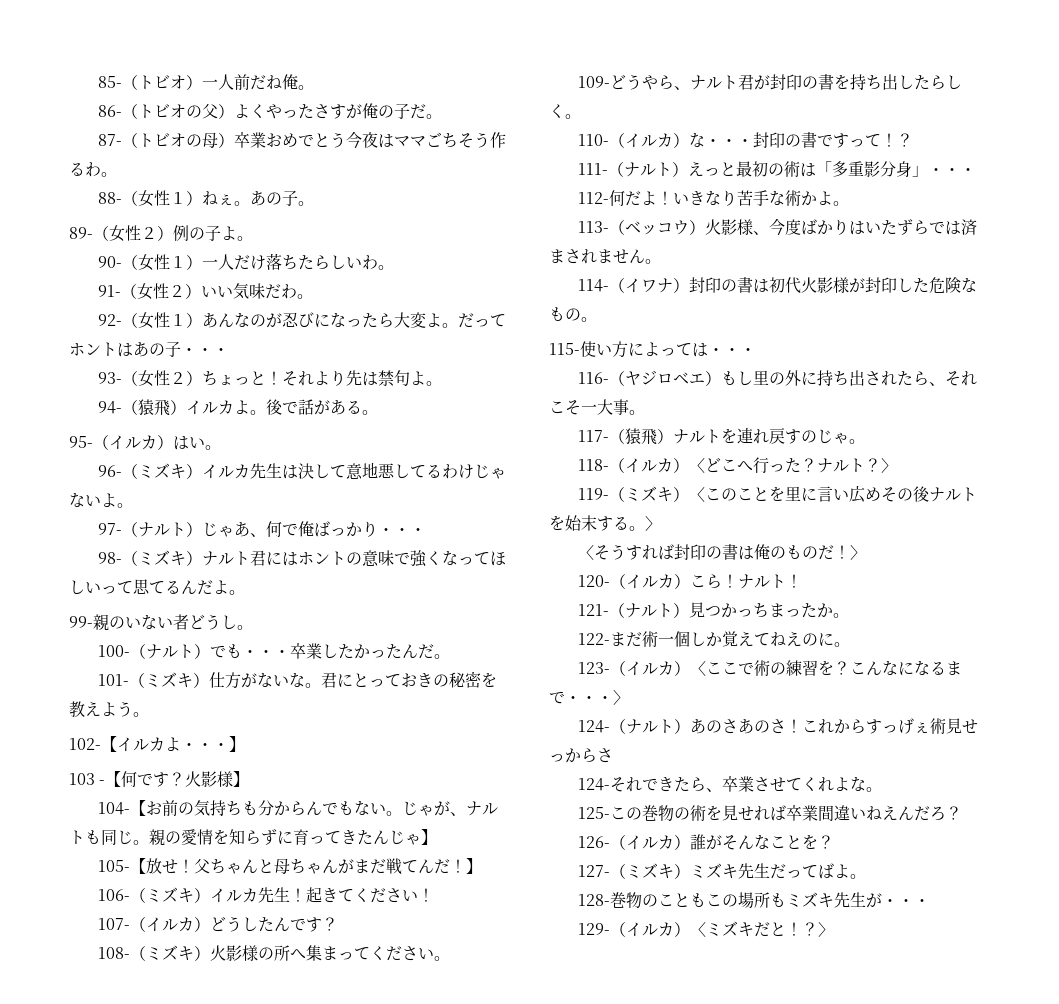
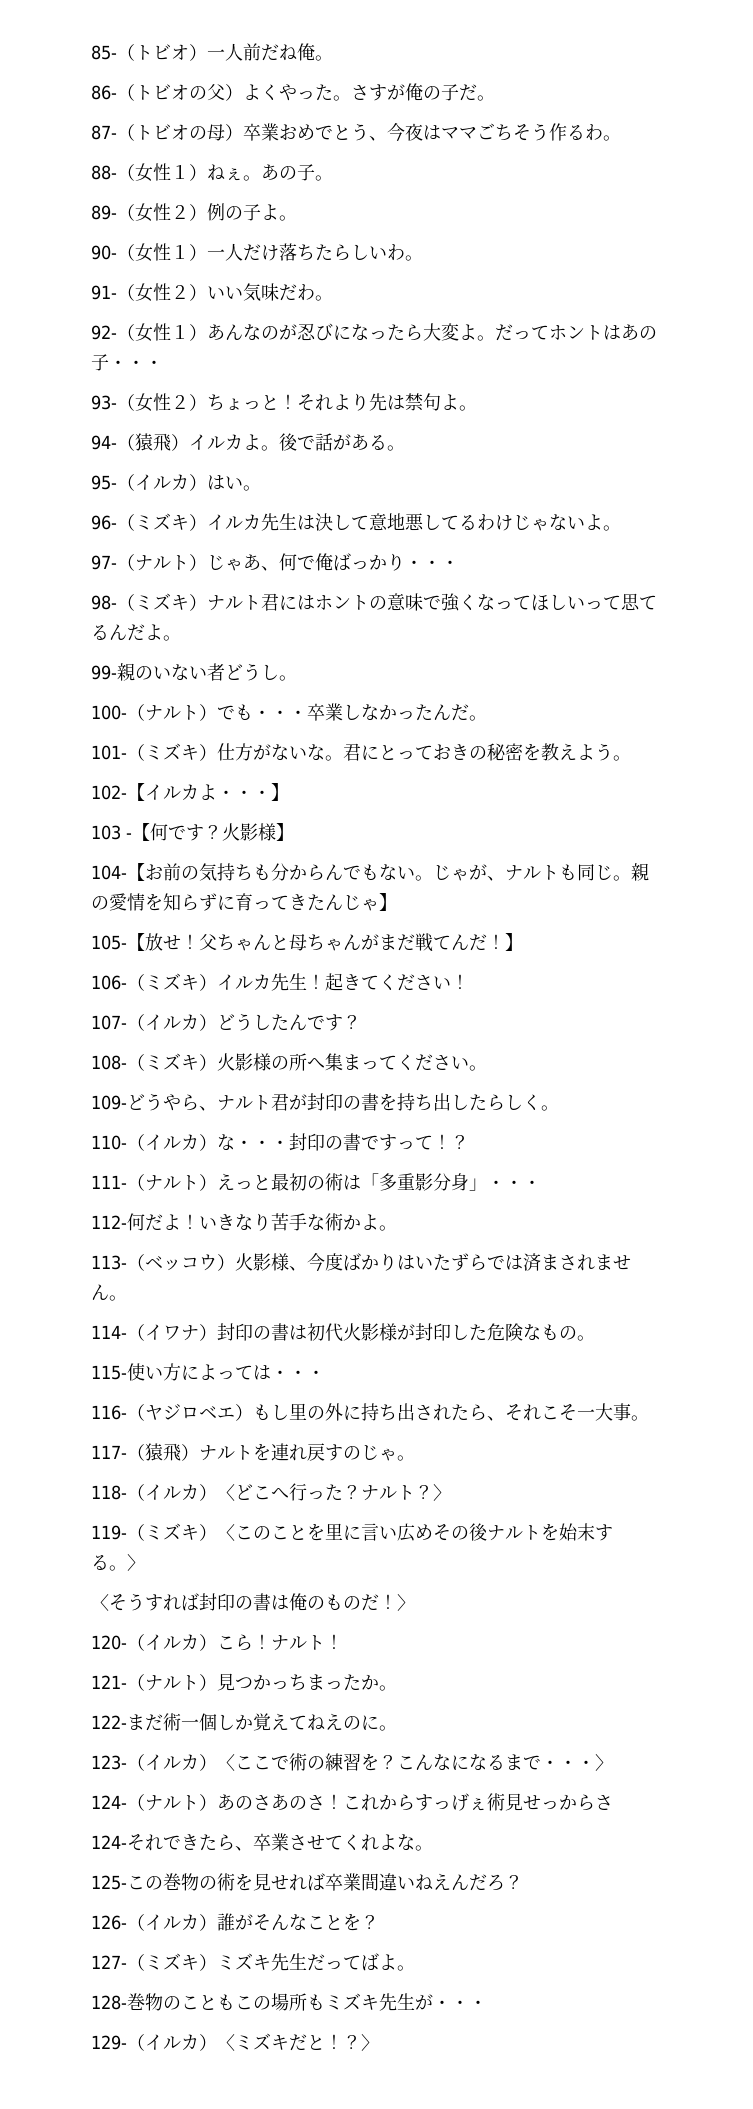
- 86-（トビオの父）よくやったさすが俺の子だ。
+ 86-（トビオの父）よくやった。さすが俺の子だ。
- 87-（トビオの母）卒業おめでとう今夜はママごちそう作るわ。
+ 87-（トビオの母）卒業おめでとう、今夜はママごちそう作るわ。
- 100-（ナルト）でも・・・卒業したかったんだ。
+ 100-（ナルト）でも・・・卒業しなかったんだ。

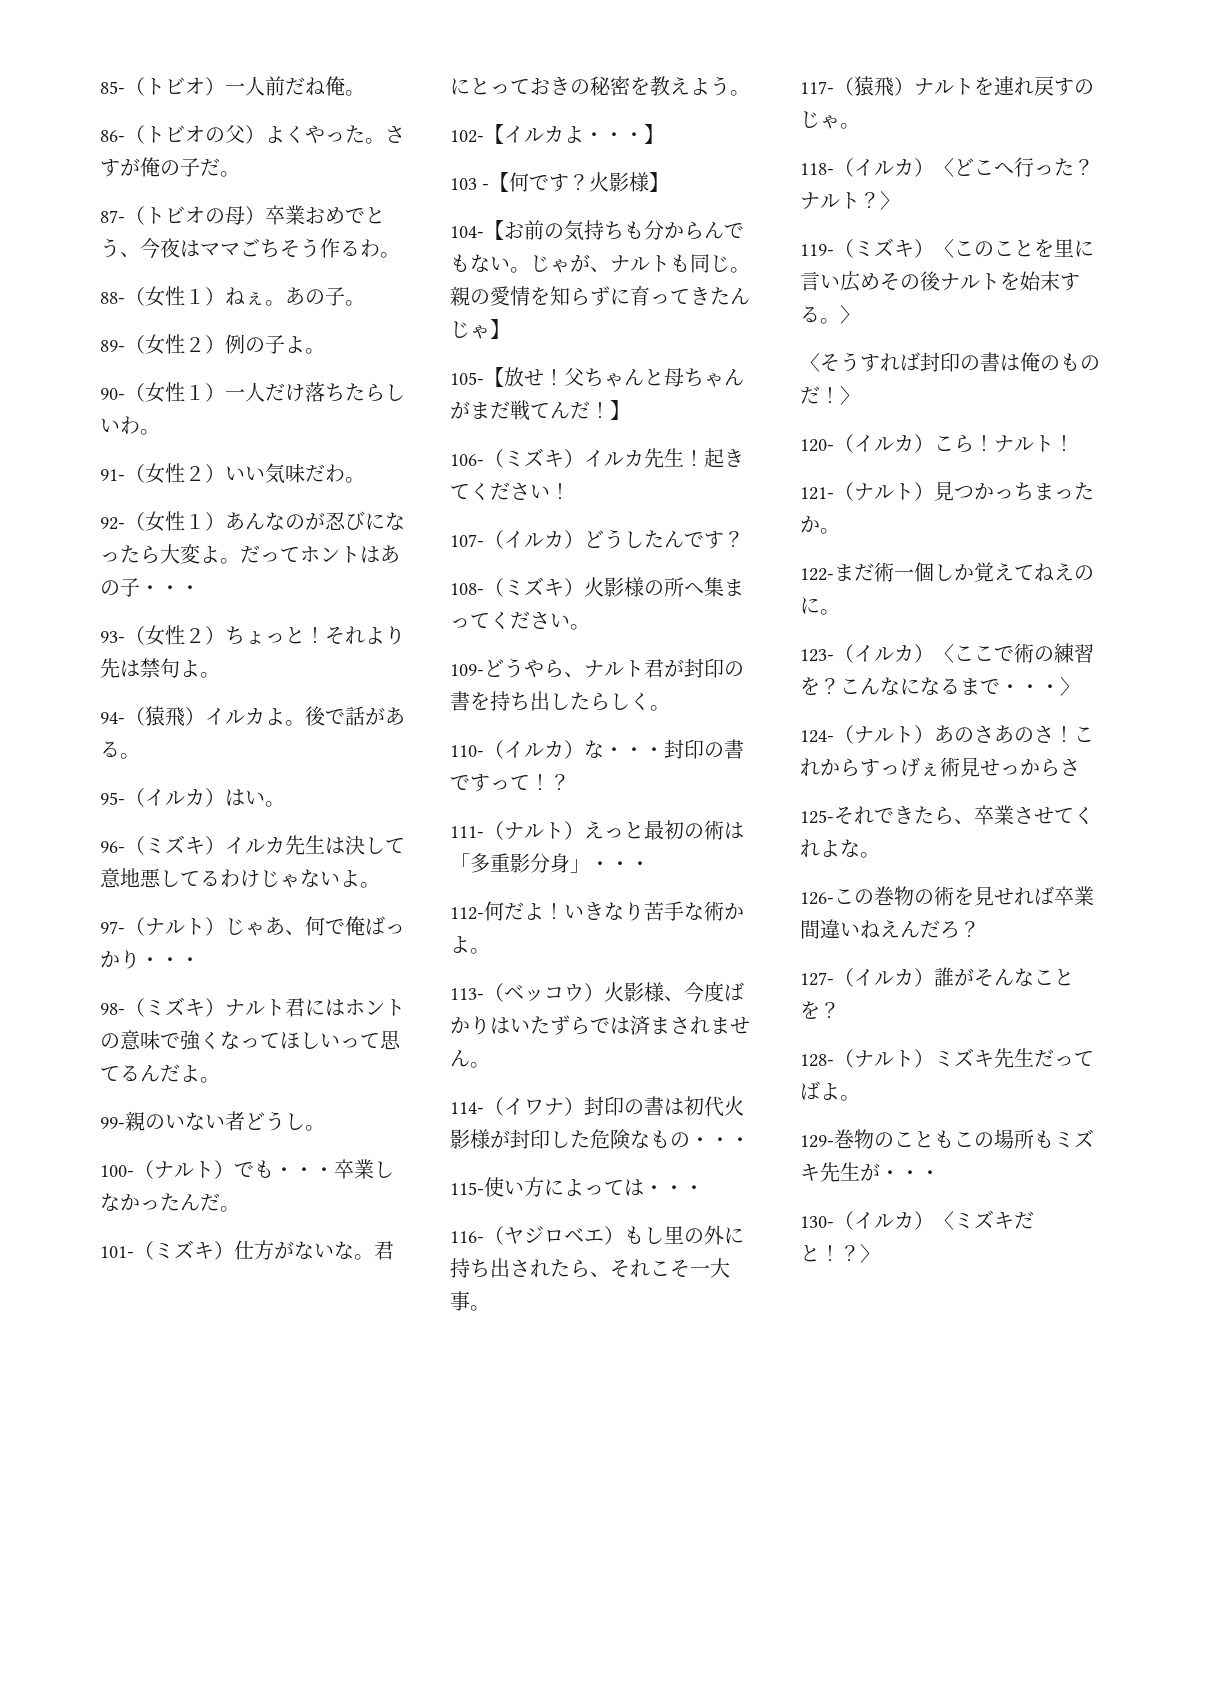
- 114-（イワナ）封印の書は初代火影様が封印した危険なもの。
+ 114-（イワナ）封印の書は初代火影様が封印した危険なもの・・・
- 124-それできたら、卒業させてくれよな。
+ 125-それできたら、卒業させてくれよな。
- 125-この巻物の術を見せれば卒業間違いねえんだろ？
+ 126-この巻物の術を見せれば卒業間違いねえんだろ？
- 126-（イルカ）誰がそんなことを？
+ 127-（イルカ）誰がそんなことを？
- 127-（ミズキ）ミズキ先生だってばよ。
+ 128-（ナルト）ミズキ先生だってばよ。
- 128-巻物のこともこの場所もミズキ先生が・・・
+ 129-巻物のこともこの場所もミズキ先生が・・・
- 129-（イルカ）〈ミズキだと！
+ 130-（イルカ）〈ミズキだと！

